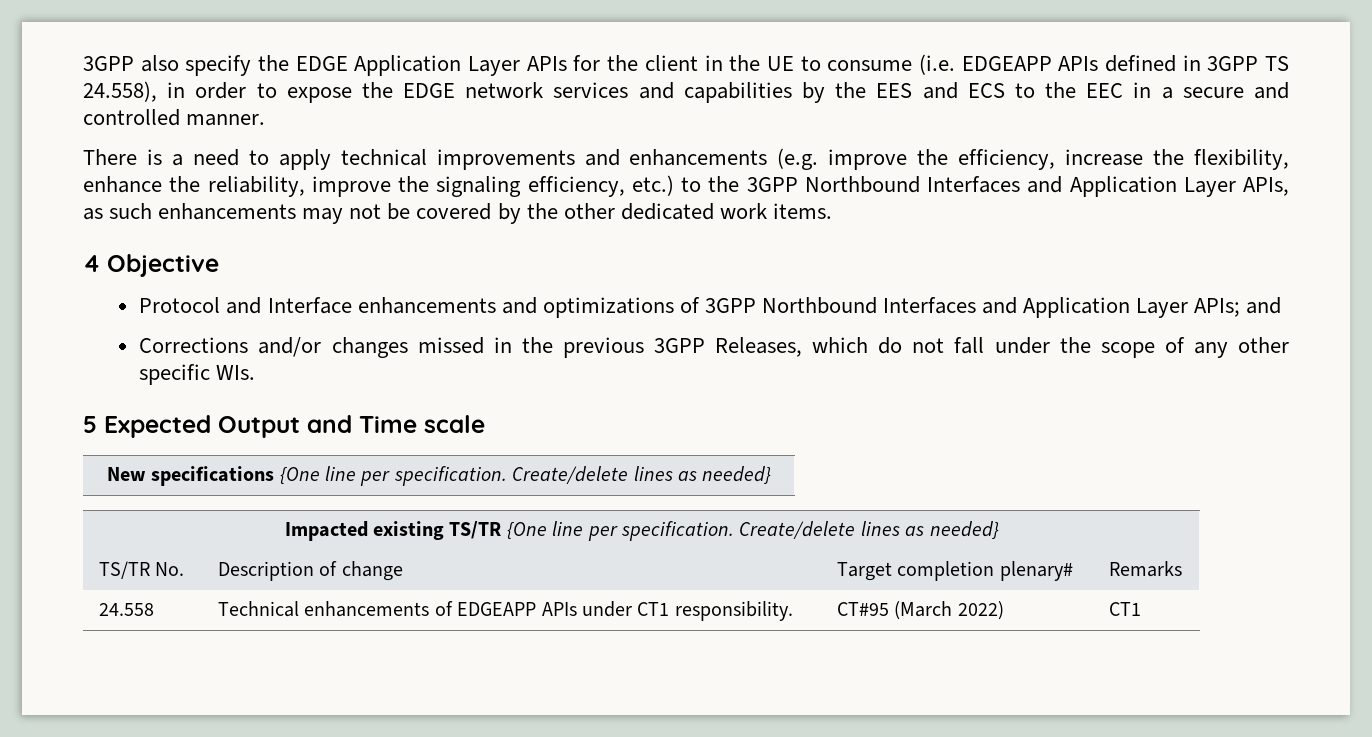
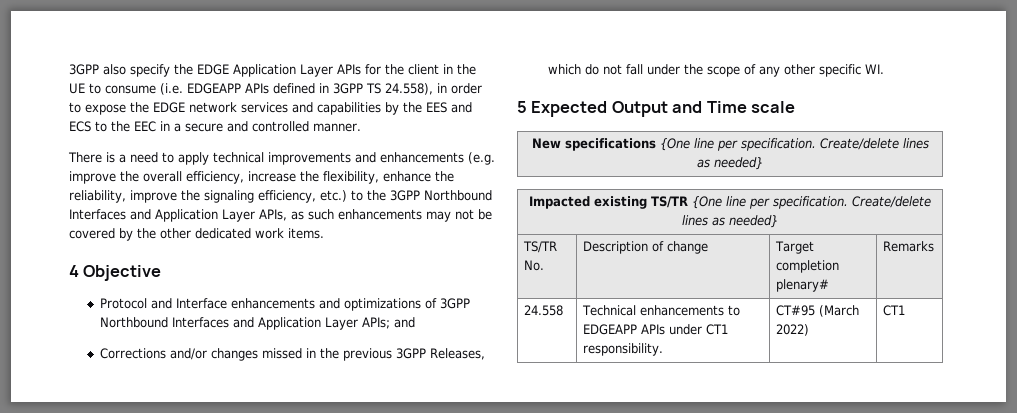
- There is a need to apply technical improvements and enhancements (e.g. improve the efficiency, increase the flexibility, enhance the reliability, improve the signaling efficiency, etc.) to the 3GPP Northbound Interfaces and Application Layer APIs, as such enhancements may not be covered by the other dedicated work items.
+ There is a need to apply technical improvements and enhancements (e.g. improve the overall efficiency, increase the flexibility, enhance the reliability, improve the signaling efficiency, etc.) to the 3GPP Northbound Interfaces and Application Layer APIs, as such enhancements may not be covered by the other dedicated work items.
- Corrections and/or changes missed in the previous 3GPP Releases, which do not fall under the scope of any other specific WIs.
+ Corrections and/or changes missed in the previous 3GPP Releases, which do not fall under the scope of any other specific WI.
- 24.558 | Technical enhancements of EDGEAPP APIs under CT1 responsibility. | CT#95 (March 2022) | CT1
+ 24.558 | Technical enhancements to EDGEAPP APIs under CT1 responsibility. | CT#95 (March 2022) | CT1

